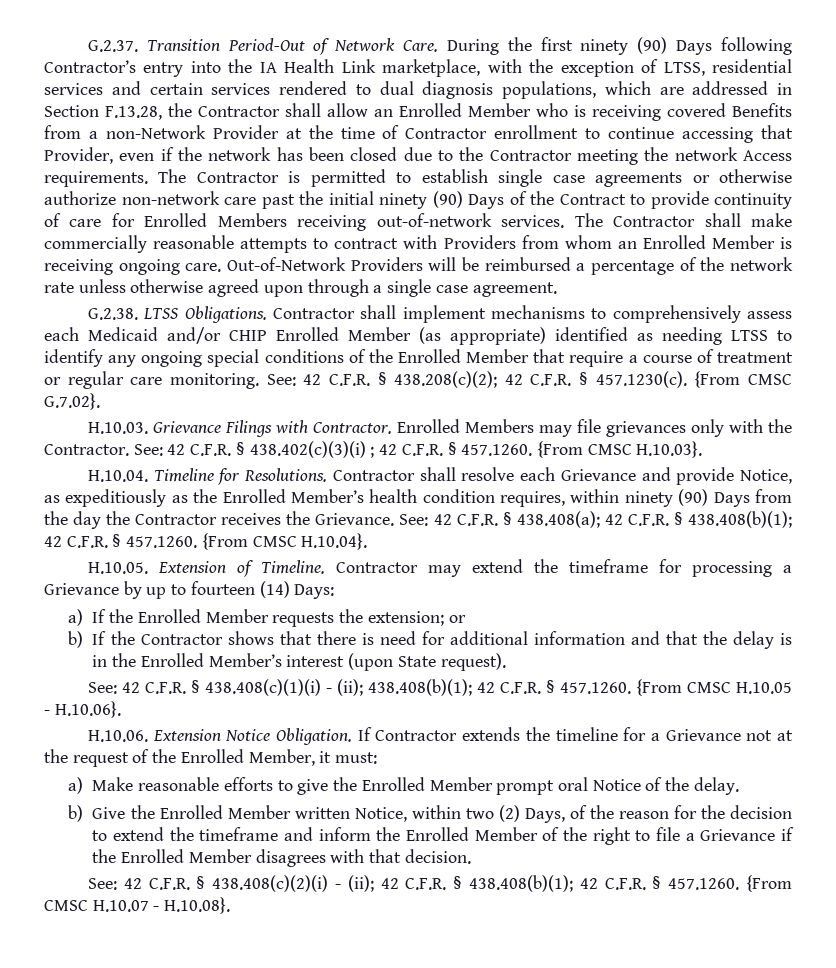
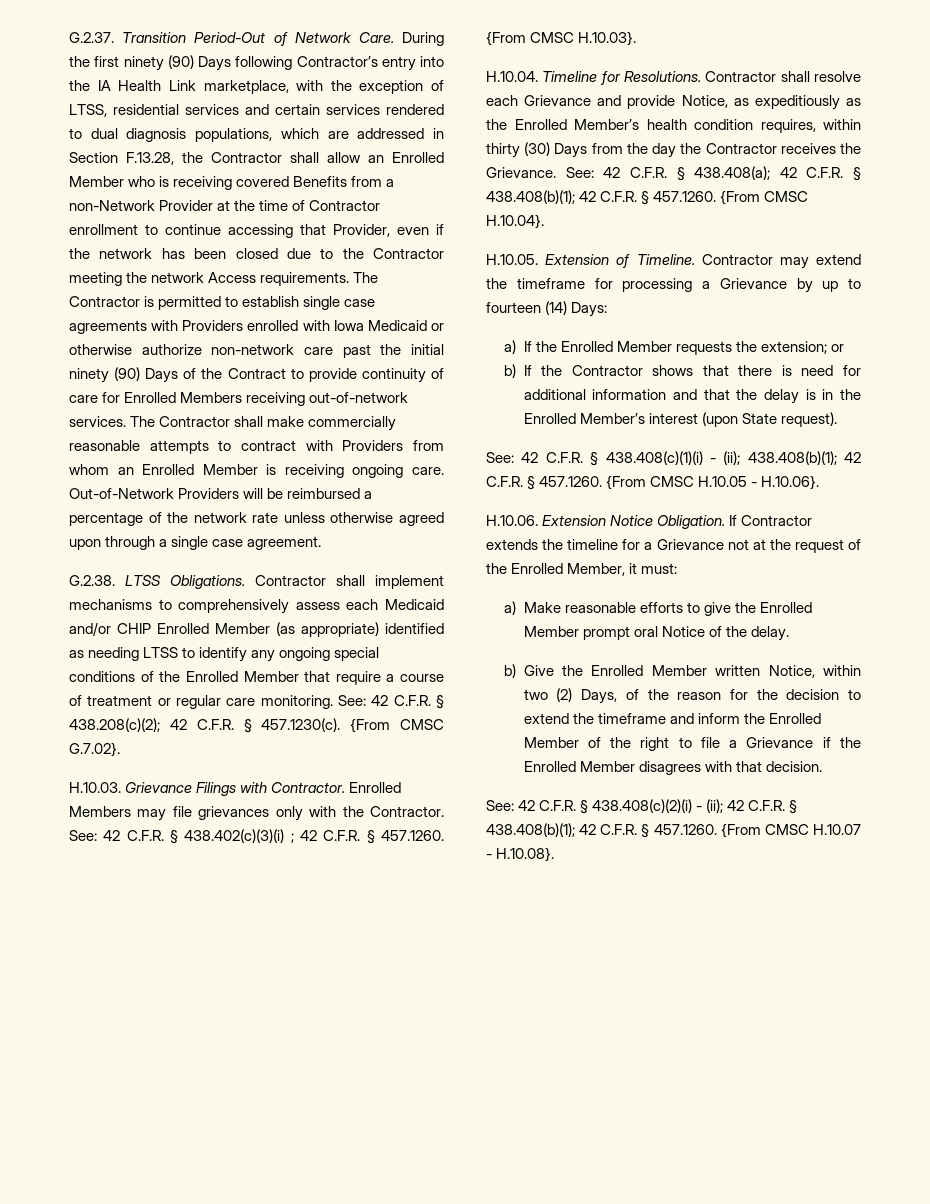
- The Contractor is permitted to establish single case agreements or otherwise authorize non-network care past the initial ninety (90) Days of the Contract to provide continuity of care for Enrolled Members receiving out-of-network services.
+ The Contractor is permitted to establish single case agreements with Providers enrolled with Iowa Medicaid or otherwise authorize non-network care past the initial ninety (90) Days of the Contract to provide continuity of care for Enrolled Members receiving out-of-network services.
- Contractor shall resolve each Grievance and provide Notice, as expeditiously as the Enrolled Member’s health condition requires, within ninety (90) Days from the day the Contractor receives the Grievance.
+ Contractor shall resolve each Grievance and provide Notice, as expeditiously as the Enrolled Member’s health condition requires, within thirty (30) Days from the day the Contractor receives the Grievance.

